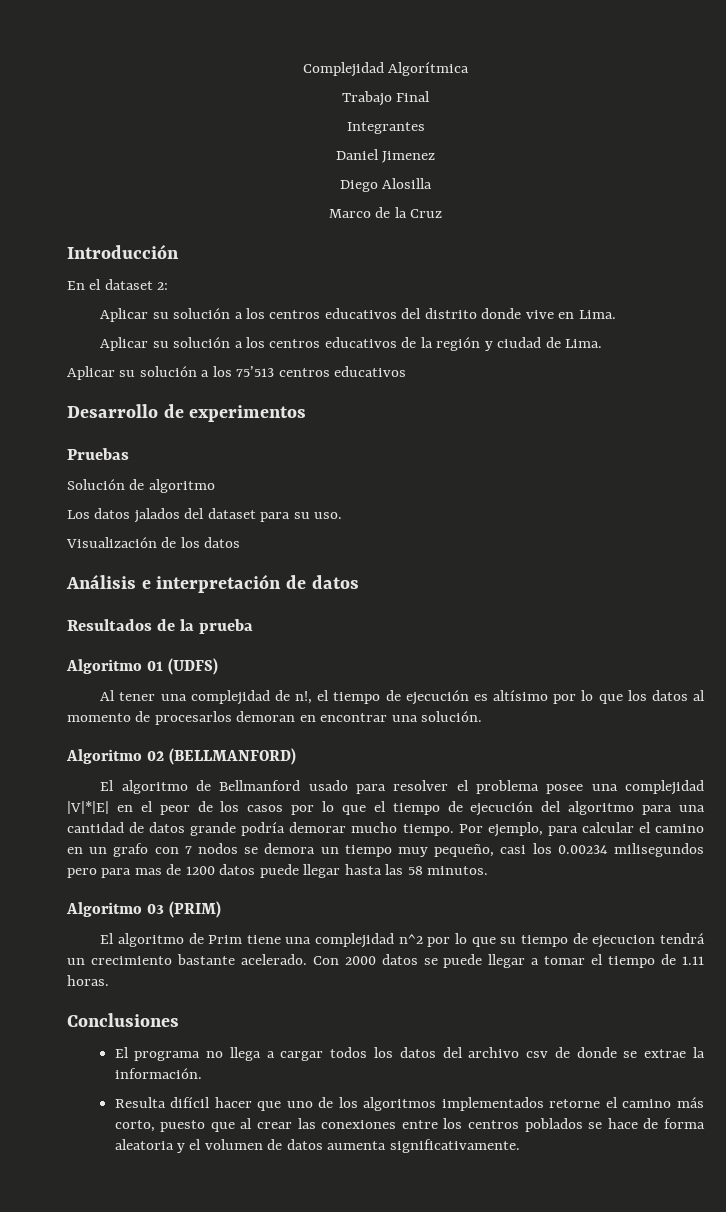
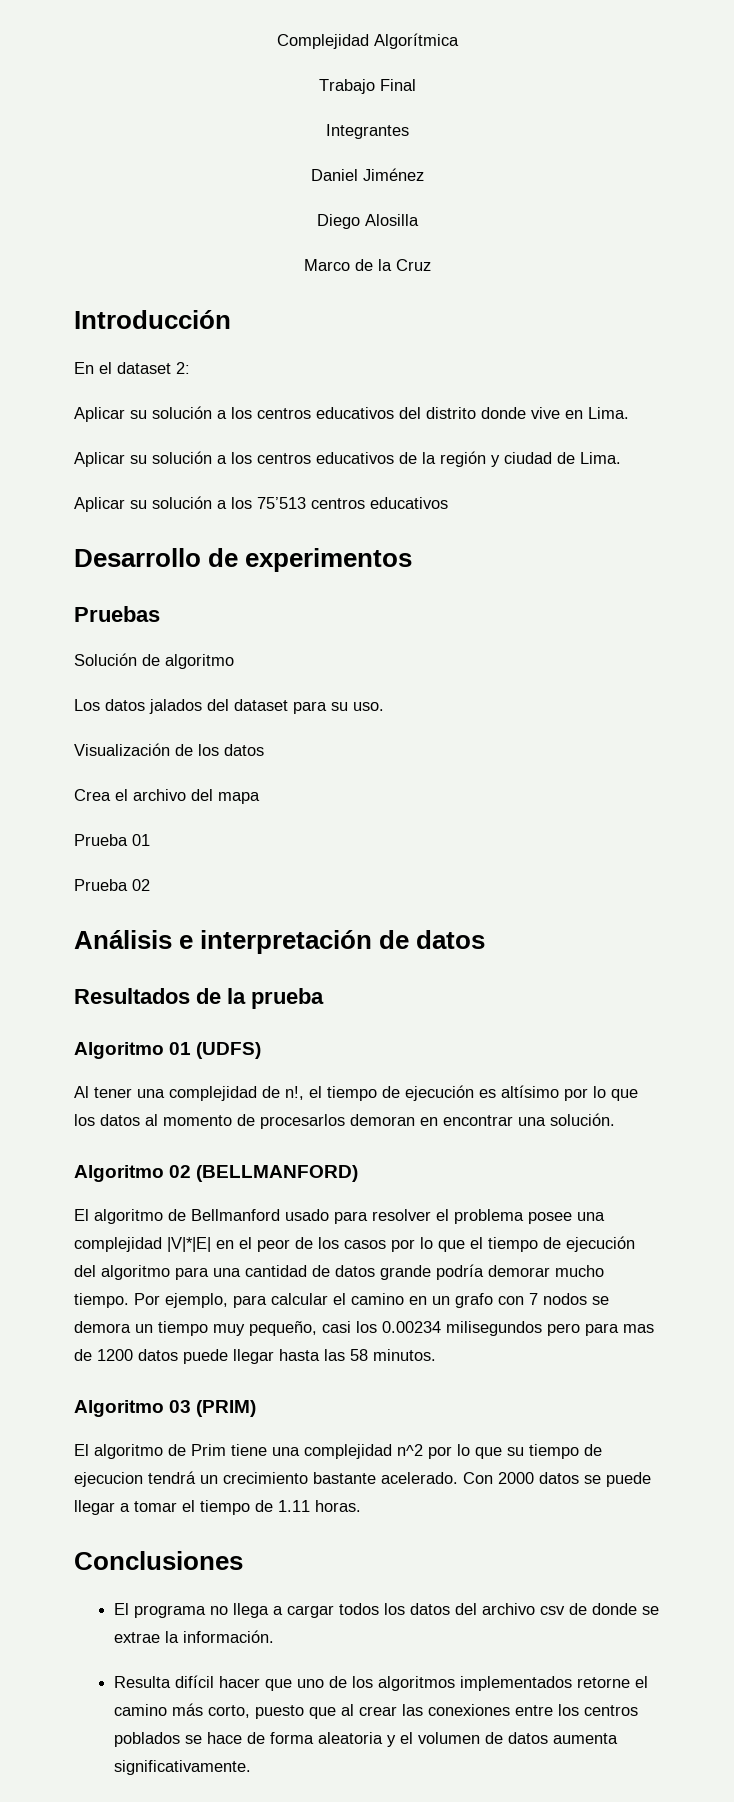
- Daniel Jimenez
+ Daniel Jiménez
+ Crea el archivo del mapa
+ Prueba 01
+ Prueba 02

